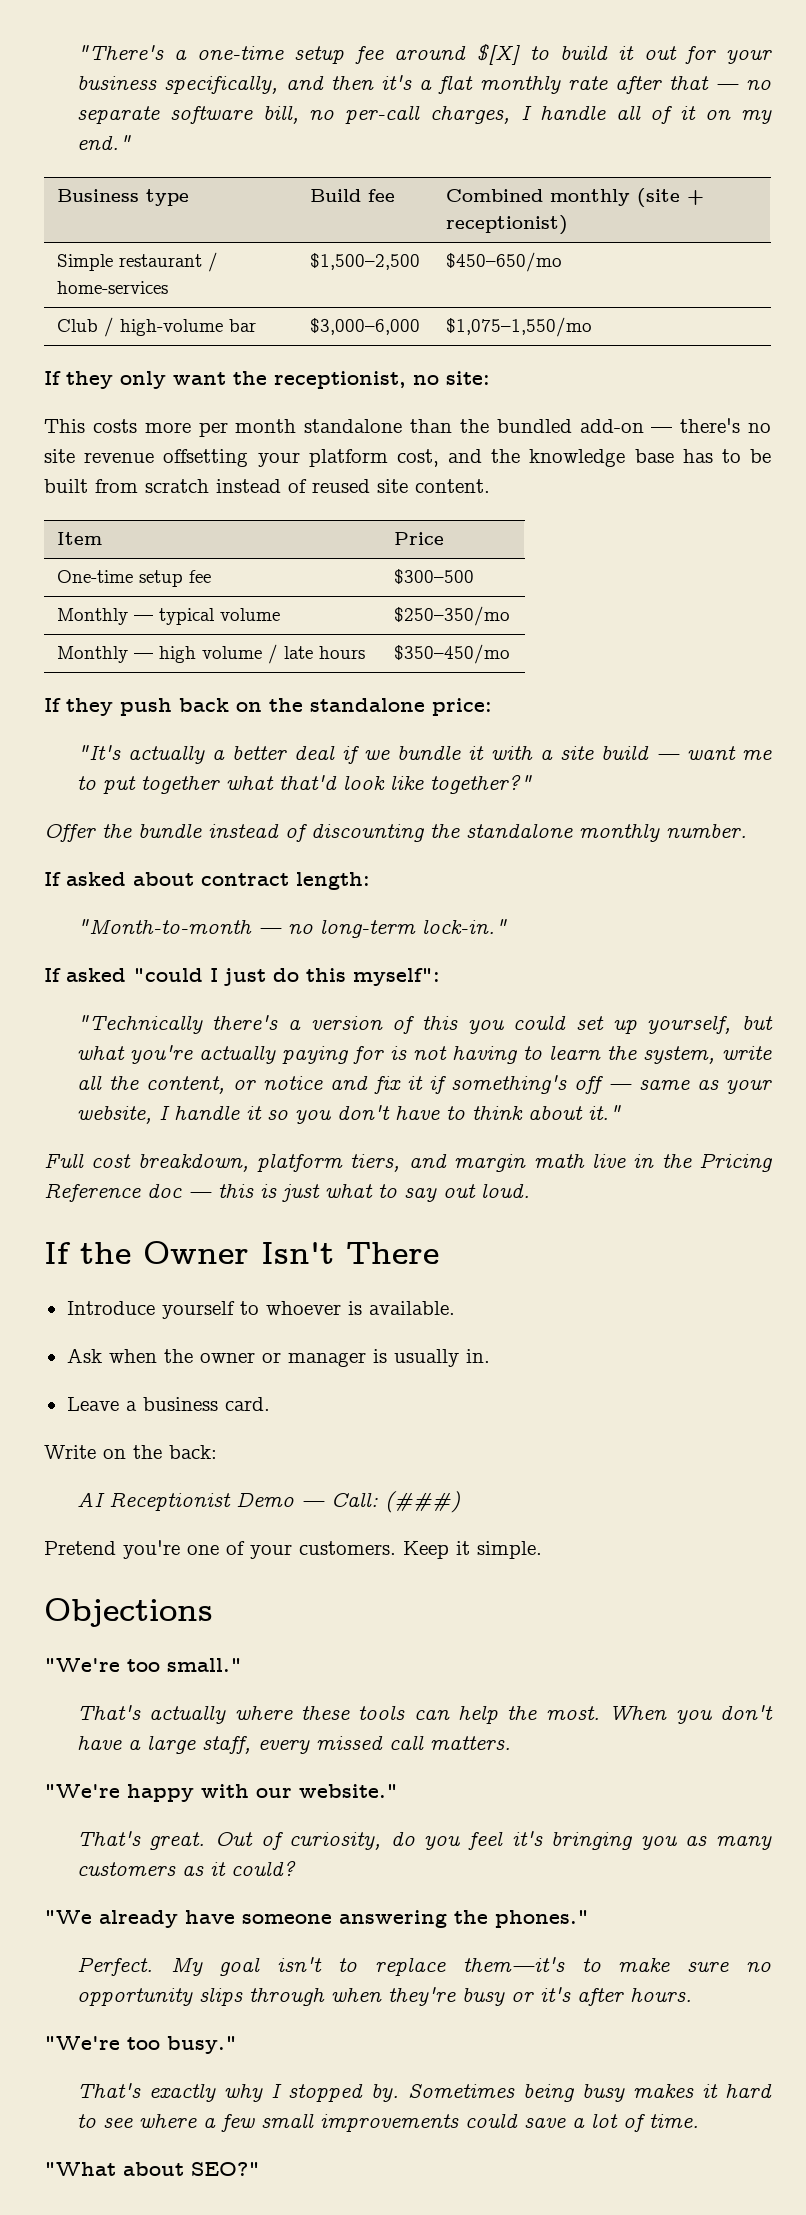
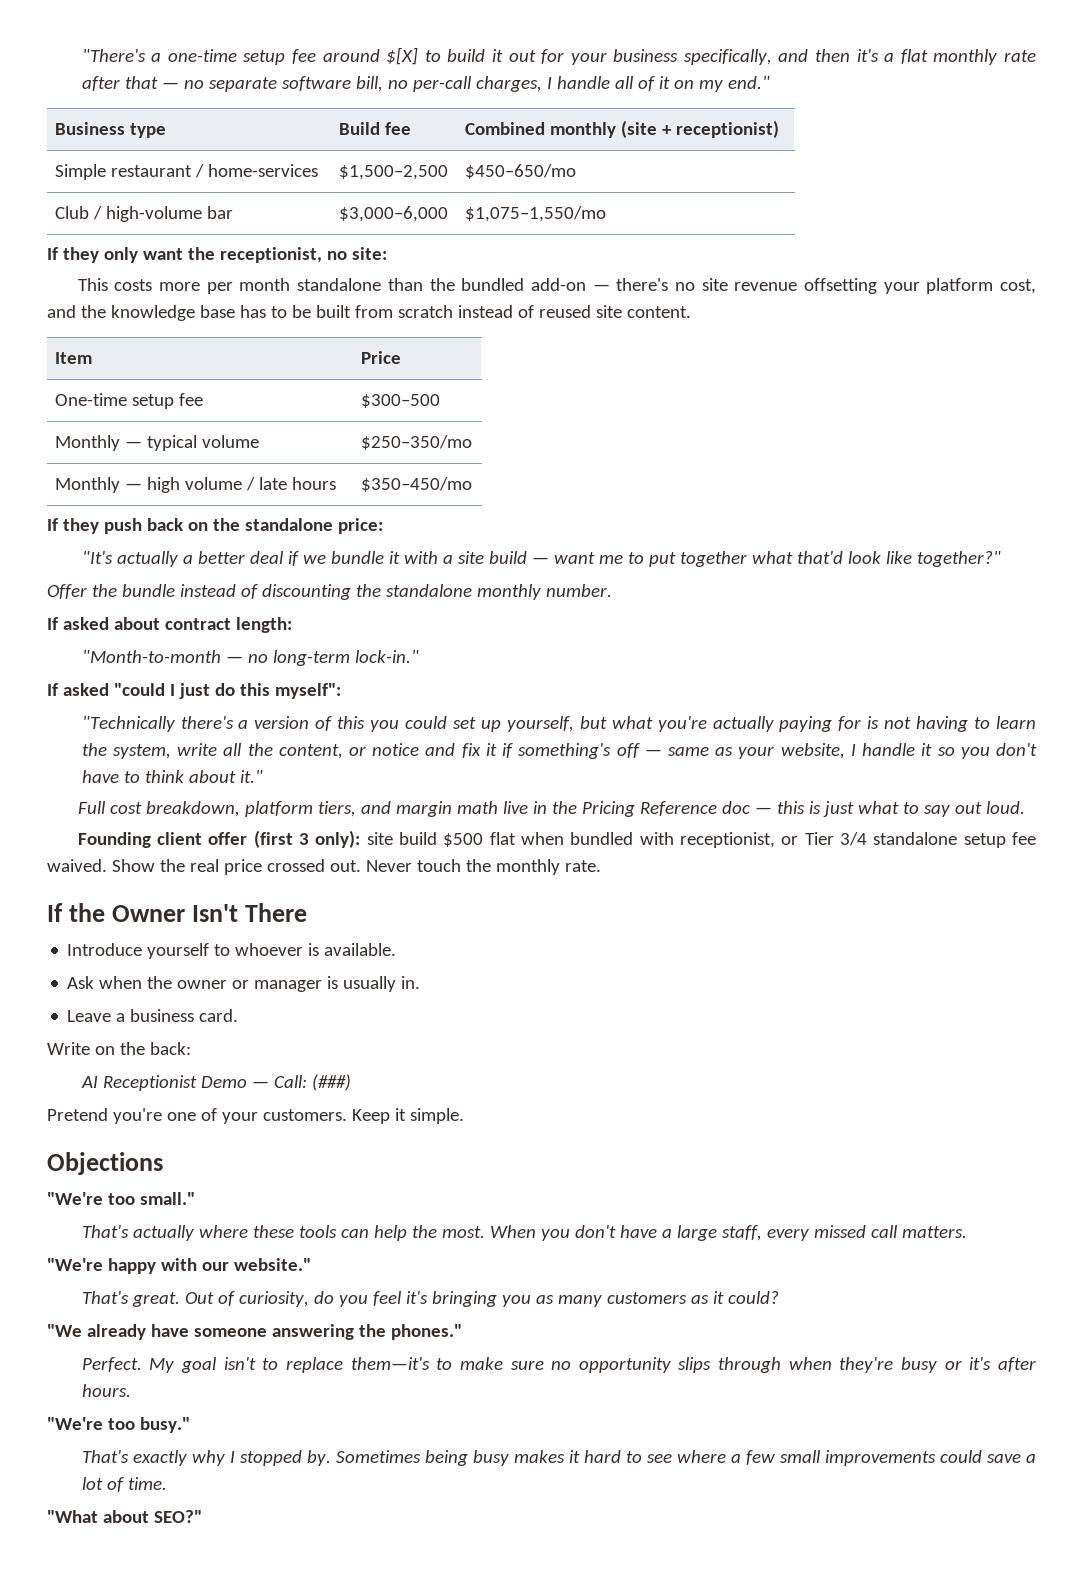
+ Founding client offer (first 3 only): site build $500 flat when bundled with receptionist, or Tier 3/4 standalone setup fee waived. Show the real price crossed out. Never touch the monthly rate.

